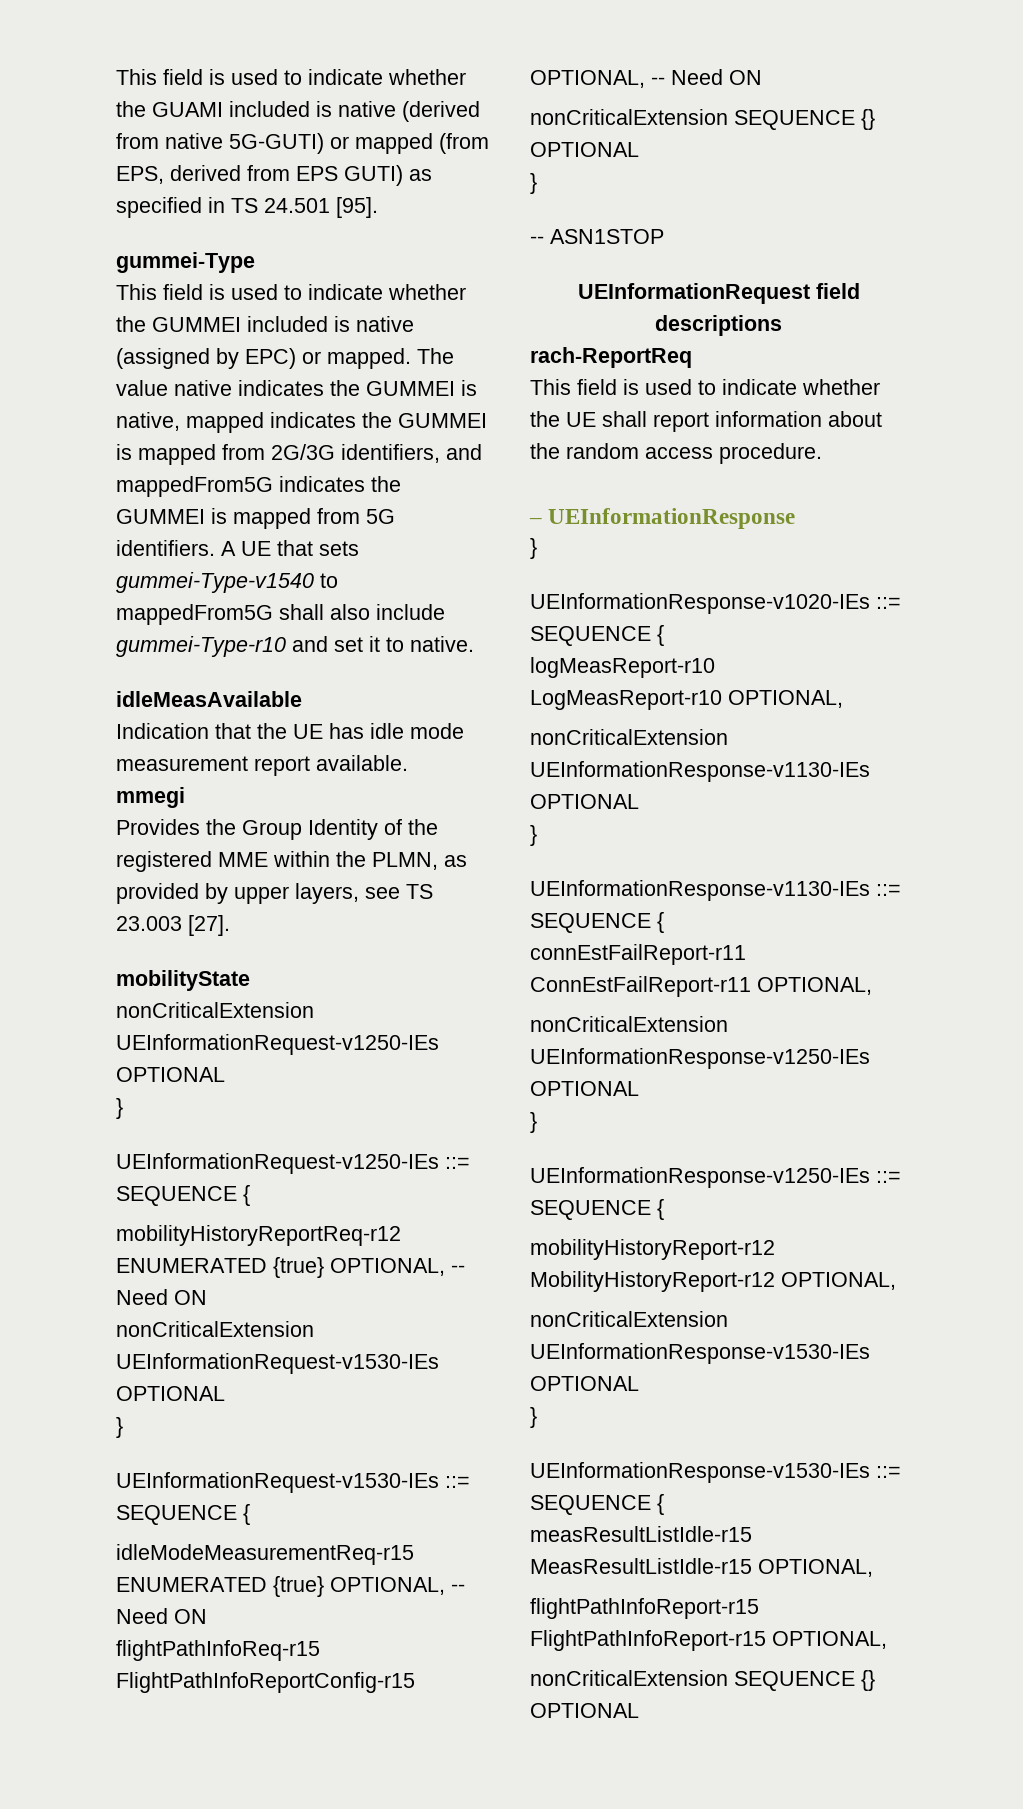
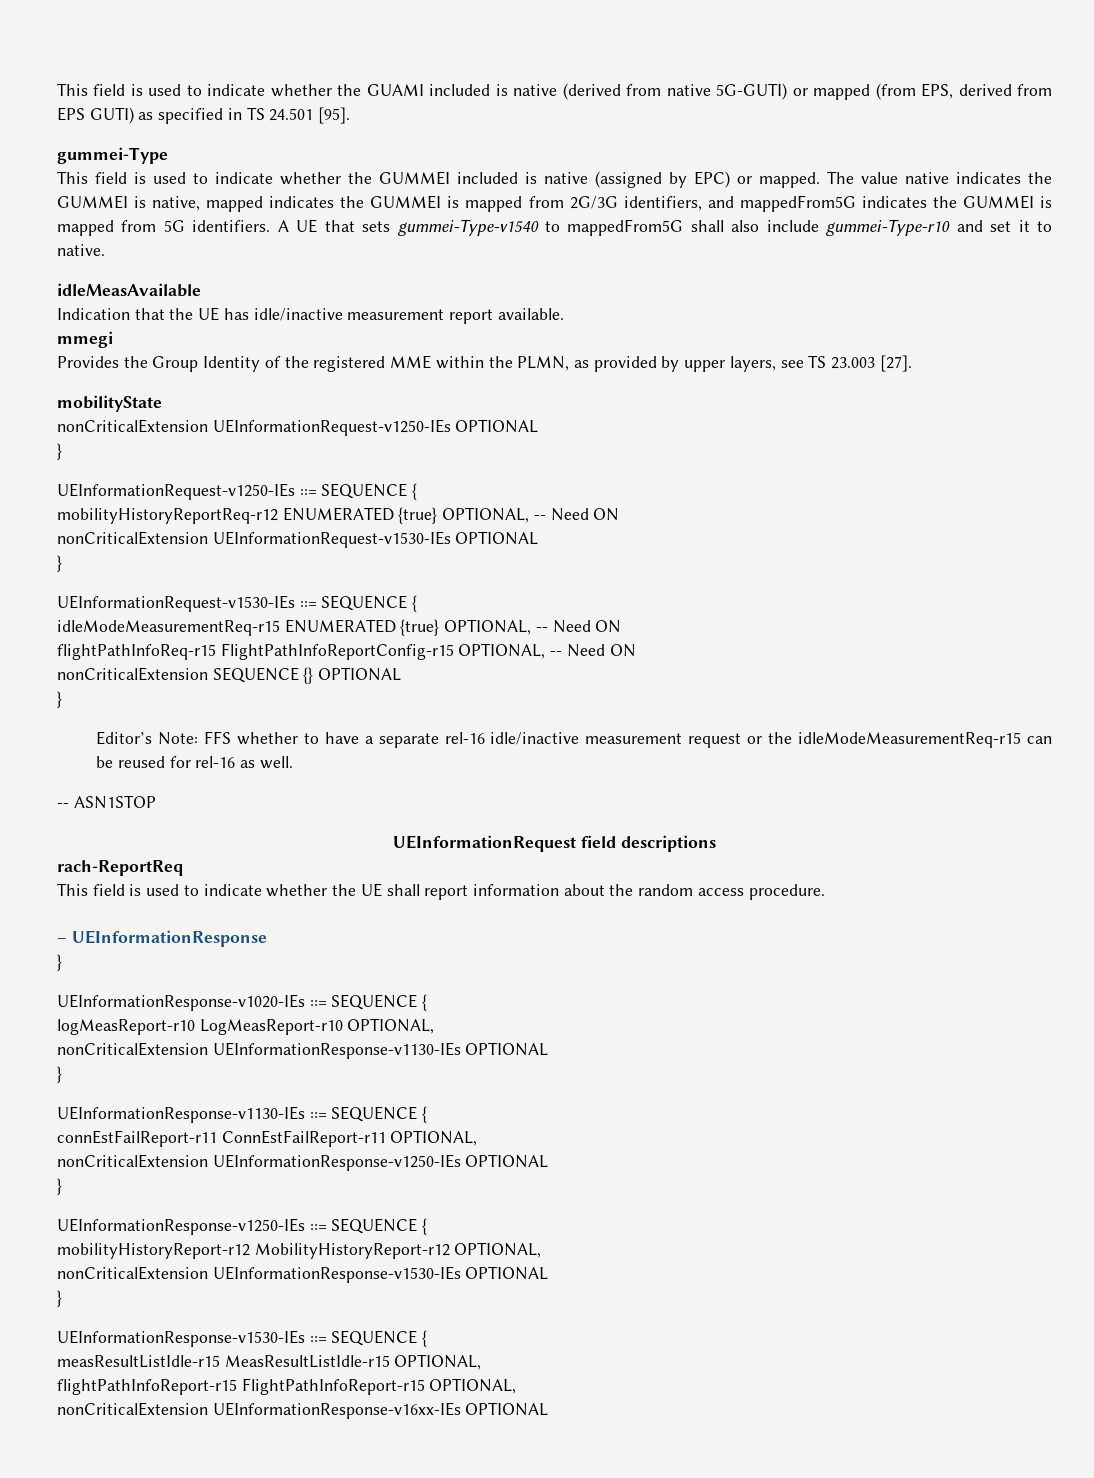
- Indication that the UE has idle mode measurement report available.
+ Indication that the UE has idle/inactive measurement report available.
+ Editor’s Note: FFS whether to have a separate rel-16 idle/inactive measurement request or the idleModeMeasurementReq-r15 can be reused for rel-16 as well.
  flightPathInfoReport-r15 FlightPathInfoReport-r15 OPTIONAL,
- nonCriticalExtension SEQUENCE {} OPTIONAL
+ nonCriticalExtension UEInformationResponse-v16xx-IEs OPTIONAL

